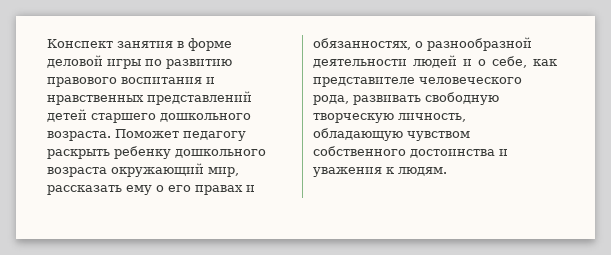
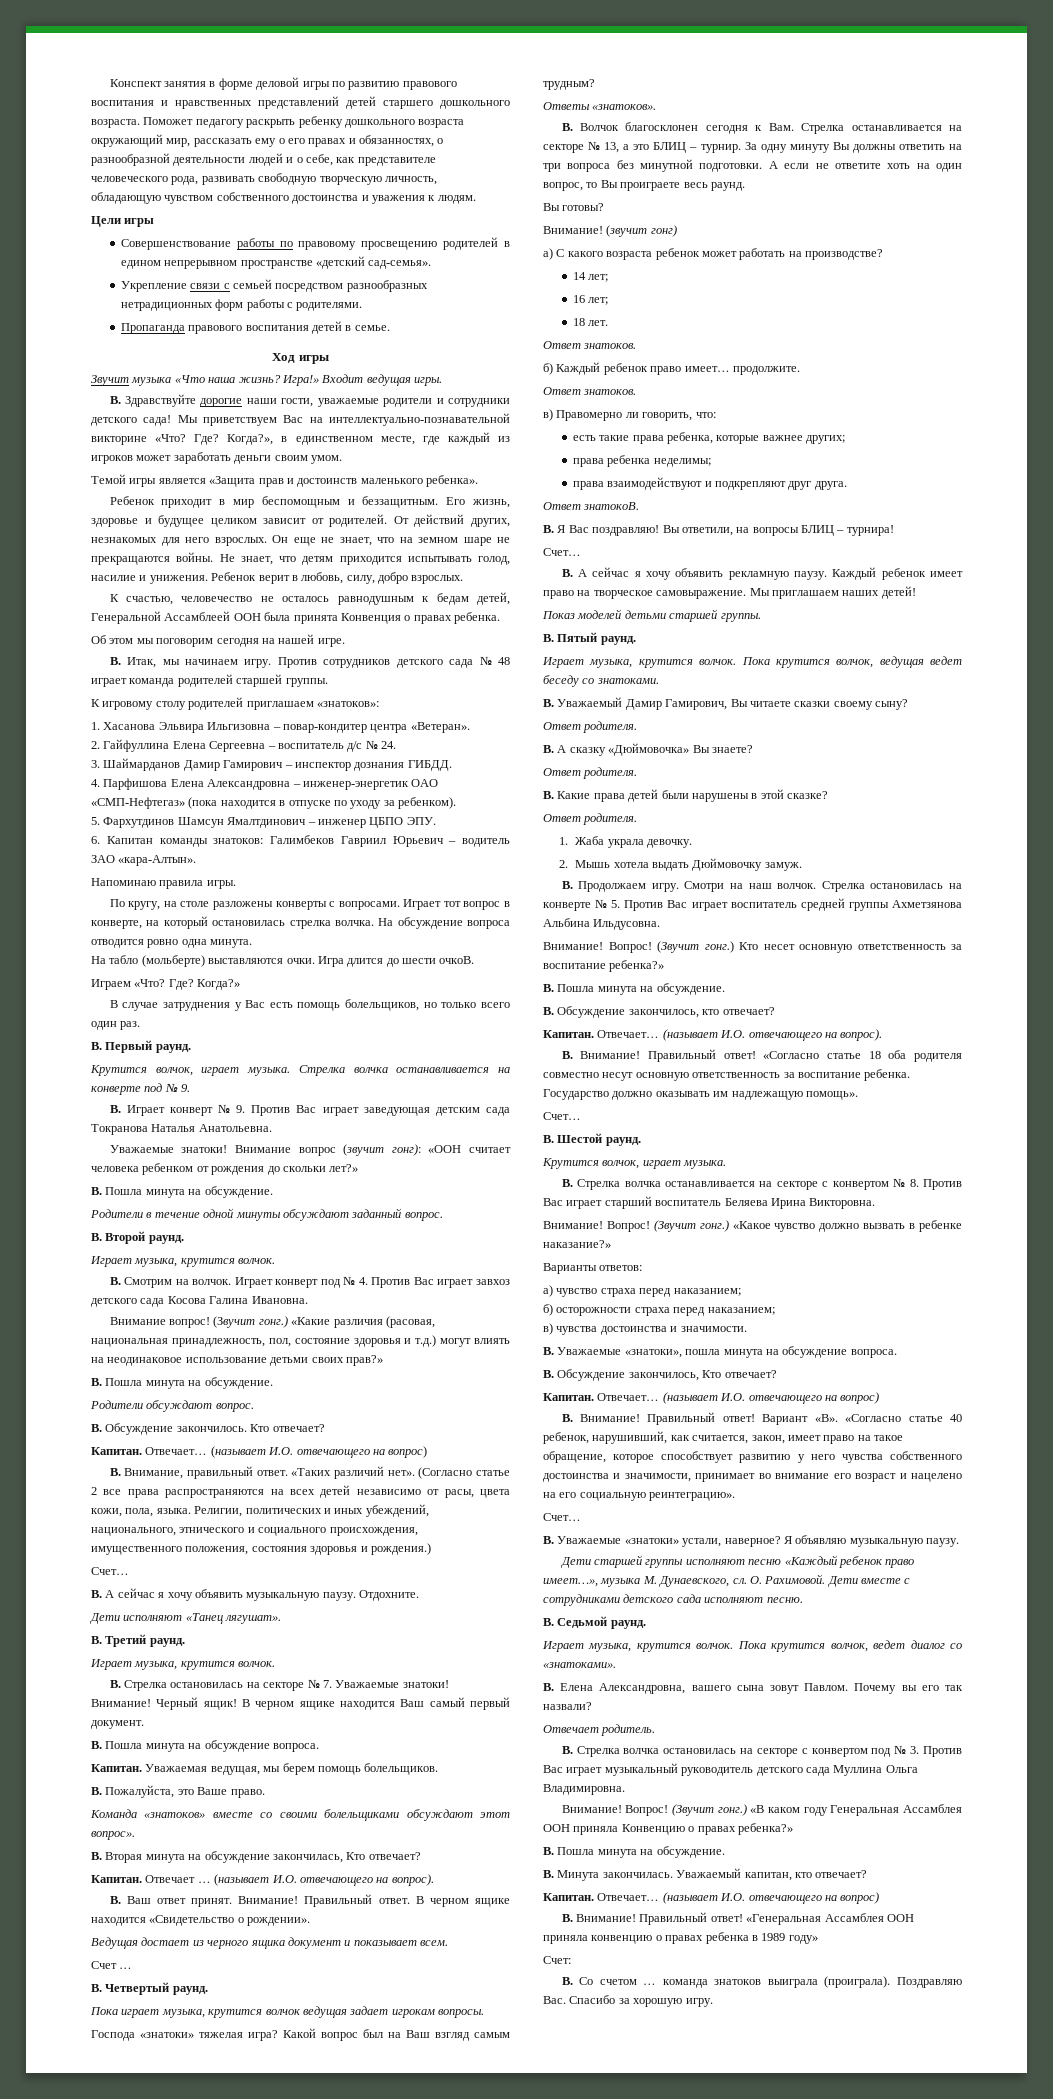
+ Цели игры
+ Совершенствование работы по правовому просвещению родителей в едином непрерывном пространстве «детский сад-семья».
+ Укрепление связи с семьей посредством разнообразных нетрадиционных форм работы с родителями.
+ Пропаганда правового воспитания детей в семье.
+ Ход игры
+ Звучит музыка «Что наша жизнь? Игра!» Входит ведущая игры.
+ В. Здравствуйте дорогие наши гости, уважаемые родители и сотрудники детского сада! Мы приветствуем Вас на интеллектуально-познавательной викторине «Что? Где? Когда?», в единственном месте, где каждый из игроков может заработать деньги своим умом.
+ Темой игры является «Защита прав и достоинств маленького ребенка».
+ Ребенок приходит в мир беспомощным и беззащитным. Его жизнь, здоровье и будущее целиком зависит от родителей. От действий других, незнакомых для него взрослых. Он еще не знает, что на земном шаре не прекращаются войны. Не знает, что детям приходится испытывать голод, насилие и унижения. Ребенок верит в любовь, силу, добро взрослых.
+ К счастью, человечество не осталось равнодушным к бедам детей, Генеральной Ассамблеей ООН была принята Конвенция о правах ребенка.
+ Об этом мы поговорим сегодня на нашей игре.
+ В. Итак, мы начинаем игру. Против сотрудников детского сада № 48 играет команда родителей старшей группы.
+ К игровому столу родителей приглашаем «знатоков»:
+ 1. Хасанова Эльвира Ильгизовна – повар-кондитер центра «Ветеран».
+ 2. Гайфуллина Елена Сергеевна – воспитатель д/с № 24.
+ 3. Шаймарданов Дамир Гамирович – инспектор дознания ГИБДД.
+ 4. Парфишова Елена Александровна – инженер-энергетик ОАО «СМП-Нефтегаз» (пока находится в отпуске по уходу за ребенком).
+ 5. Фархутдинов Шамсун Ямалтдинович – инженер ЦБПО ЭПУ.
+ 6. Капитан команды знатоков: Галимбеков Гавриил Юрьевич – водитель ЗАО «кара-Алтын».
+ Напоминаю правила игры.
+ По кругу, на столе разложены конверты с вопросами. Играет тот вопрос в конверте, на который остановилась стрелка волчка. На обсуждение вопроса отводится ровно одна минута.
+ На табло (мольберте) выставляются очки. Игра длится до шести очкоВ.
+ Играем «Что? Где? Когда?»
+ В случае затруднения у Вас есть помощь болельщиков, но только всего один раз.
+ В. Первый раунд.
+ Крутится волчок, играет музыка. Стрелка волчка останавливается на конверте под № 9.
+ В. Играет конверт № 9. Против Вас играет заведующая детским сада Токранова Наталья Анатольевна.
+ Уважаемые знатоки! Внимание вопрос (звучит гонг): «ООН считает человека ребенком от рождения до скольки лет?»
+ В. Пошла минута на обсуждение.
+ Родители в течение одной минуты обсуждают заданный вопрос.
+ В. Второй раунд.
+ Играет музыка, крутится волчок.
+ В. Смотрим на волчок. Играет конверт под № 4. Против Вас играет завхоз детского сада Косова Галина Ивановна.
+ Внимание вопрос! (Звучит гонг.) «Какие различия (расовая, национальная принадлежность, пол, состояние здоровья и т.д.) могут влиять на неодинаковое использование детьми своих прав?»
+ В. Пошла минута на обсуждение.
+ Родители обсуждают вопрос.
+ В. Обсуждение закончилось. Кто отвечает?
+ Капитан. Отвечает… (называет И.О. отвечающего на вопрос)
+ В. Внимание, правильный ответ. «Таких различий нет». (Согласно статье 2 все права распространяются на всех детей независимо от расы, цвета кожи, пола, языка. Религии, политических и иных убеждений, национального, этнического и социального происхождения, имущественного положения, состояния здоровья и рождения.)
+ Счет…
+ В. А сейчас я хочу объявить музыкальную паузу. Отдохните.
+ Дети исполняют «Танец лягушат».
+ В. Третий раунд.
+ Играет музыка, крутится волчок.
+ В. Стрелка остановилась на секторе № 7. Уважаемые знатоки! Внимание! Черный ящик! В черном ящике находится Ваш самый первый документ.
+ В. Пошла минута на обсуждение вопроса.
+ Капитан. Уважаемая ведущая, мы берем помощь болельщиков.
+ В. Пожалуйста, это Ваше право.
+ Команда «знатоков» вместе со своими болельщиками обсуждают этот вопрос».
+ В. Вторая минута на обсуждение закончилась, Кто отвечает?
+ Капитан. Отвечает … (называет И.О. отвечающего на вопрос).
+ В. Ваш ответ принят. Внимание! Правильный ответ. В черном ящике находится «Свидетельство о рождении».
+ Ведущая достает из черного ящика документ и показывает всем.
+ Счет …
+ В. Четвертый раунд.
+ Пока играет музыка, крутится волчок ведущая задает игрокам вопросы.
+ Господа «знатоки» тяжелая игра? Какой вопрос был на Ваш взгляд самым трудным?
+ Ответы «знатоков».
+ В. Волчок благосклонен сегодня к Вам. Стрелка останавливается на секторе № 13, а это БЛИЦ – турнир. За одну минуту Вы должны ответить на три вопроса без минутной подготовки. А если не ответите хоть на один вопрос, то Вы проиграете весь раунд.
+ Вы готовы?
+ Внимание! (звучит гонг)
+ а) С какого возраста ребенок может работать на производстве?
+ 14 лет;
+ 16 лет;
+ 18 лет.
+ Ответ знатоков.
+ б) Каждый ребенок право имеет… продолжите.
+ Ответ знатоков.
+ в) Правомерно ли говорить, что:
+ есть такие права ребенка, которые важнее других;
+ права ребенка неделимы;
+ права взаимодействуют и подкрепляют друг друга.
+ Ответ знатокоВ.
+ В. Я Вас поздравляю! Вы ответили, на вопросы БЛИЦ – турнира!
+ Счет…
+ В. А сейчас я хочу объявить рекламную паузу. Каждый ребенок имеет право на творческое самовыражение. Мы приглашаем наших детей!
+ Показ моделей детьми старшей группы.
+ В. Пятый раунд.
+ Играет музыка, крутится волчок. Пока крутится волчок, ведущая ведет беседу со знатоками.
+ В. Уважаемый Дамир Гамирович, Вы читаете сказки своему сыну?
+ Ответ родителя.
+ В. А сказку «Дюймовочка» Вы знаете?
+ Ответ родителя.
+ В. Какие права детей были нарушены в этой сказке?
+ Ответ родителя.
+ 1. Жаба украла девочку.
+ 2. Мышь хотела выдать Дюймовочку замуж.
+ В. Продолжаем игру. Смотри на наш волчок. Стрелка остановилась на конверте № 5. Против Вас играет воспитатель средней группы Ахметзянова Альбина Ильдусовна.
+ Внимание! Вопрос! (Звучит гонг.) Кто несет основную ответственность за воспитание ребенка?»
+ В. Пошла минута на обсуждение.
+ В. Обсуждение закончилось, кто отвечает?
+ Капитан. Отвечает… (называет И.О. отвечающего на вопрос).
+ В. Внимание! Правильный ответ! «Согласно статье 18 оба родителя совместно несут основную ответственность за воспитание ребенка. Государство должно оказывать им надлежащую помощь».
+ Счет…
+ В. Шестой раунд.
+ Крутится волчок, играет музыка.
+ В. Стрелка волчка останавливается на секторе с конвертом № 8. Против Вас играет старший воспитатель Беляева Ирина Викторовна.
+ Внимание! Вопрос! (Звучит гонг.) «Какое чувство должно вызвать в ребенке наказание?»
+ Варианты ответов:
+ а) чувство страха перед наказанием;
+ б) осторожности страха перед наказанием;
+ в) чувства достоинства и значимости.
+ В. Уважаемые «знатоки», пошла минута на обсуждение вопроса.
+ В. Обсуждение закончилось, Кто отвечает?
+ Капитан. Отвечает… (называет И.О. отвечающего на вопрос)
+ В. Внимание! Правильный ответ! Вариант «В». «Согласно статье 40 ребенок, нарушивший, как считается, закон, имеет право на такое обращение, которое способствует развитию у него чувства собственного достоинства и значимости, принимает во внимание его возраст и нацелено на его социальную реинтеграцию».
+ Счет…
+ В. Уважаемые «знатоки» устали, наверное? Я объявляю музыкальную паузу.
+ Дети старшей группы исполняют песню «Каждый ребенок право имеет…», музыка М. Дунаевского, сл. О. Рахимовой. Дети вместе с сотрудниками детского сада исполняют песню.
+ В. Седьмой раунд.
+ Играет музыка, крутится волчок. Пока крутится волчок, ведет диалог со «знатоками».
+ В. Елена Александровна, вашего сына зовут Павлом. Почему вы его так назвали?
+ Отвечает родитель.
+ В. Стрелка волчка остановилась на секторе с конвертом под № 3. Против Вас играет музыкальный руководитель детского сада Муллина Ольга Владимировна.
+ Внимание! Вопрос! (Звучит гонг.) «В каком году Генеральная Ассамблея ООН приняла Конвенцию о правах ребенка?»
+ В. Пошла минута на обсуждение.
+ В. Минута закончилась. Уважаемый капитан, кто отвечает?
+ Капитан. Отвечает… (называет И.О. отвечающего на вопрос)
+ В. Внимание! Правильный ответ! «Генеральная Ассамблея ООН приняла конвенцию о правах ребенка в 1989 году»
+ Счет:
+ В. Со счетом … команда знатоков выиграла (проиграла). Поздравляю Вас. Спасибо за хорошую игру.

